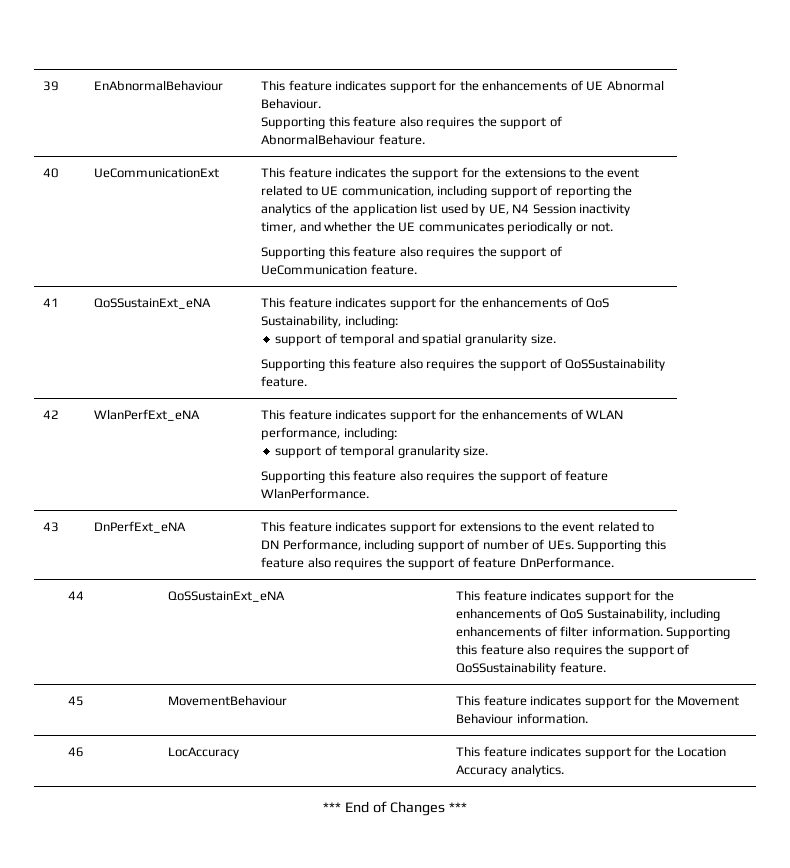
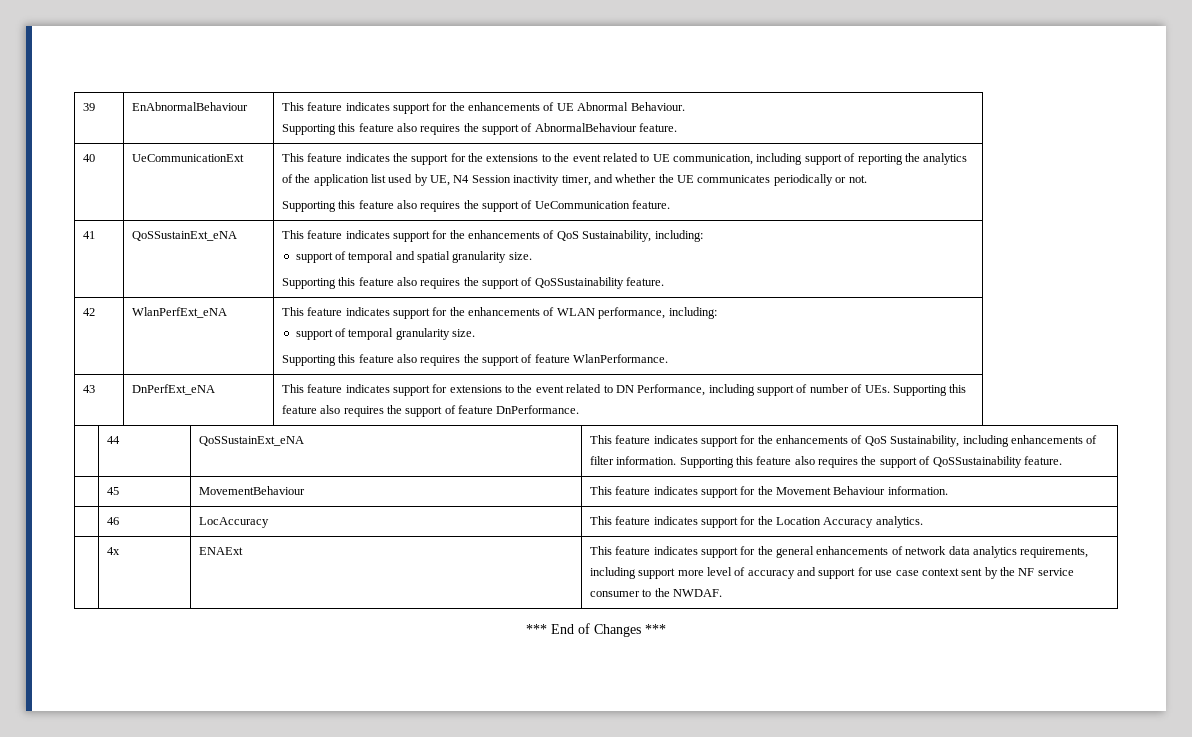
+ | 4x | ENAExt | This feature indicates support for the general enhancements of network data analytics requirements, including support more level of accuracy and support for use case context sent by the NF service consumer to the NWDAF.

